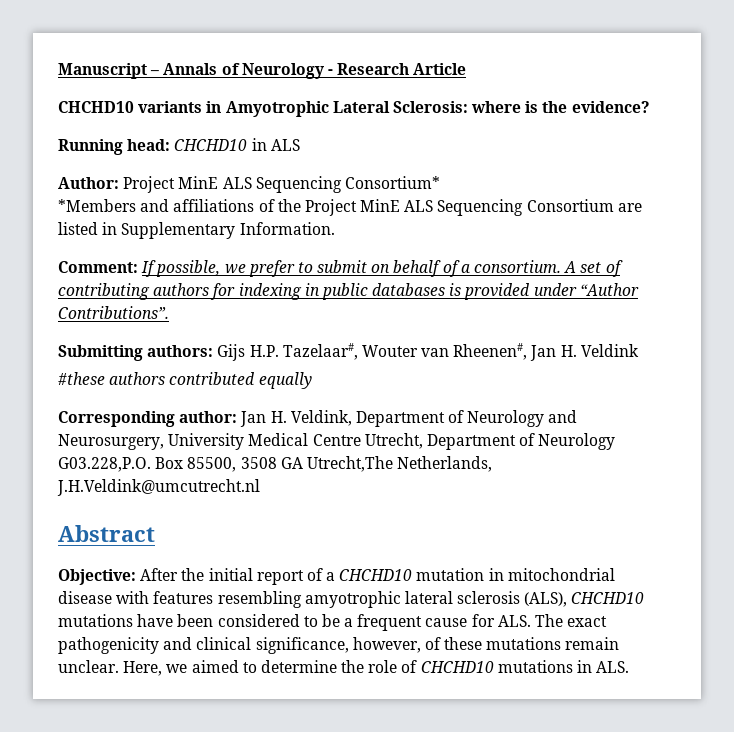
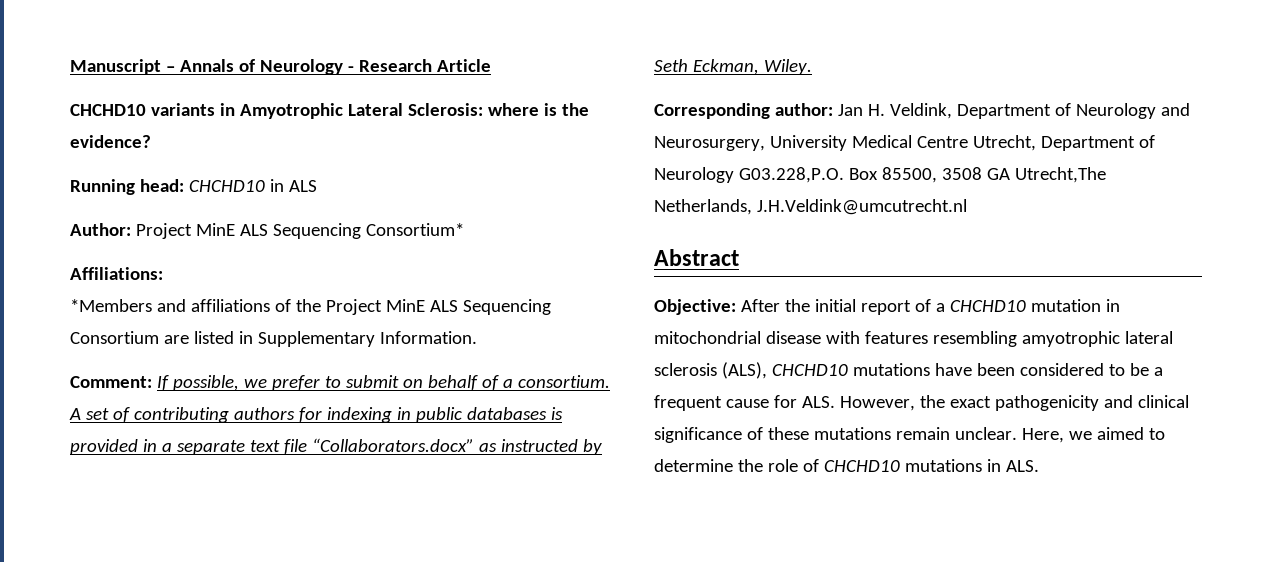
+ Affiliations:
- A set of contributing authors for indexing in public databases is provided under “Author Contributions”.
- Submitting authors: Gijs H.P. Tazelaar#, Wouter van Rheenen#, Jan H. Veldink
- #these authors contributed equally
+ A set of contributing authors for indexing in public databases is provided in a separate text file “Collaborators.docx” as instructed by Seth Eckman, Wiley.
- Objective: After the initial report of a CHCHD10 mutation in mitochondrial disease with features resembling amyotrophic lateral sclerosis (ALS), CHCHD10 mutations have been considered to be a frequent cause for ALS. The exact pathogenicity and clinical significance, however, of these mutations remain unclear.
+ Objective: After the initial report of a CHCHD10 mutation in mitochondrial disease with features resembling amyotrophic lateral sclerosis (ALS), CHCHD10 mutations have been considered to be a frequent cause for ALS. However, the exact pathogenicity and clinical significance of these mutations remain unclear.

